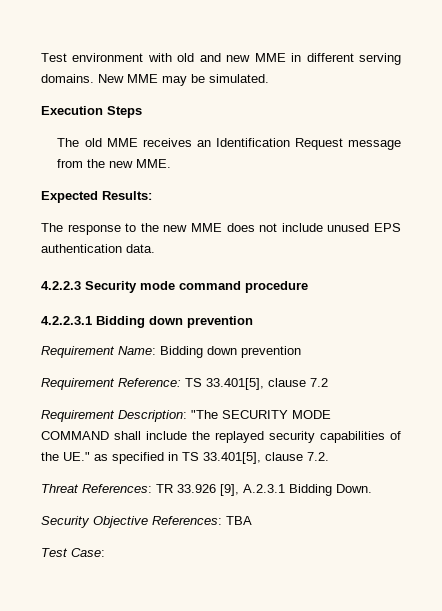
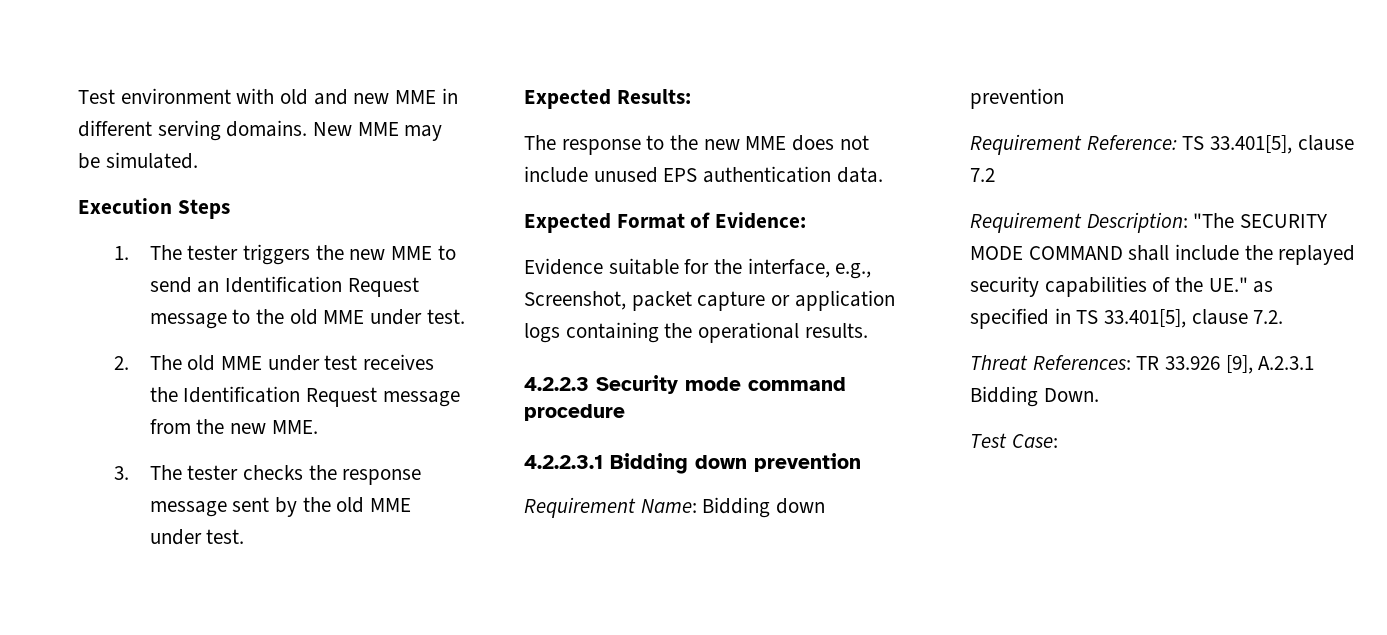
- The old MME receives an Identification Request message from the new MME.
+ 1. The tester triggers the new MME to send an Identification Request message to the old MME under test.
+ 2. The old MME under test receives the Identification Request message from the new MME.
+ 3. The tester checks the response message sent by the old MME under test.
+ Expected Format of Evidence:
+ Evidence suitable for the interface, e.g., Screenshot, packet capture or application logs containing the operational results.
- Security Objective References: TBA

